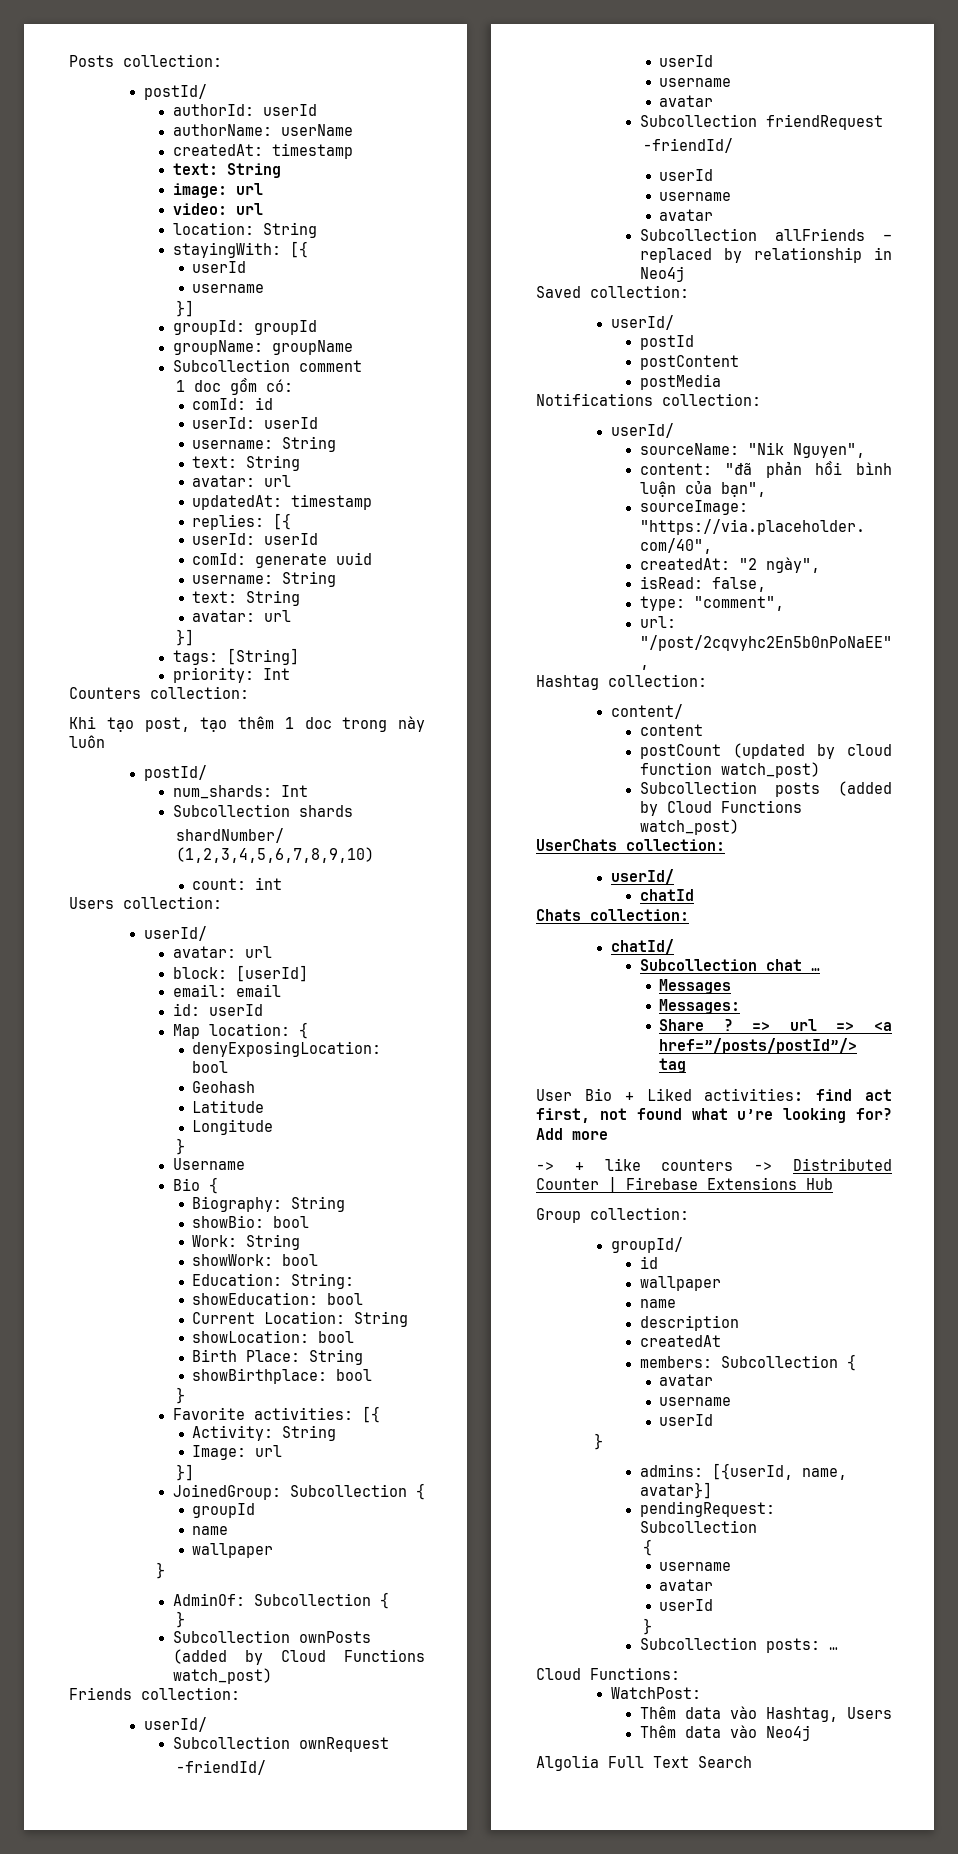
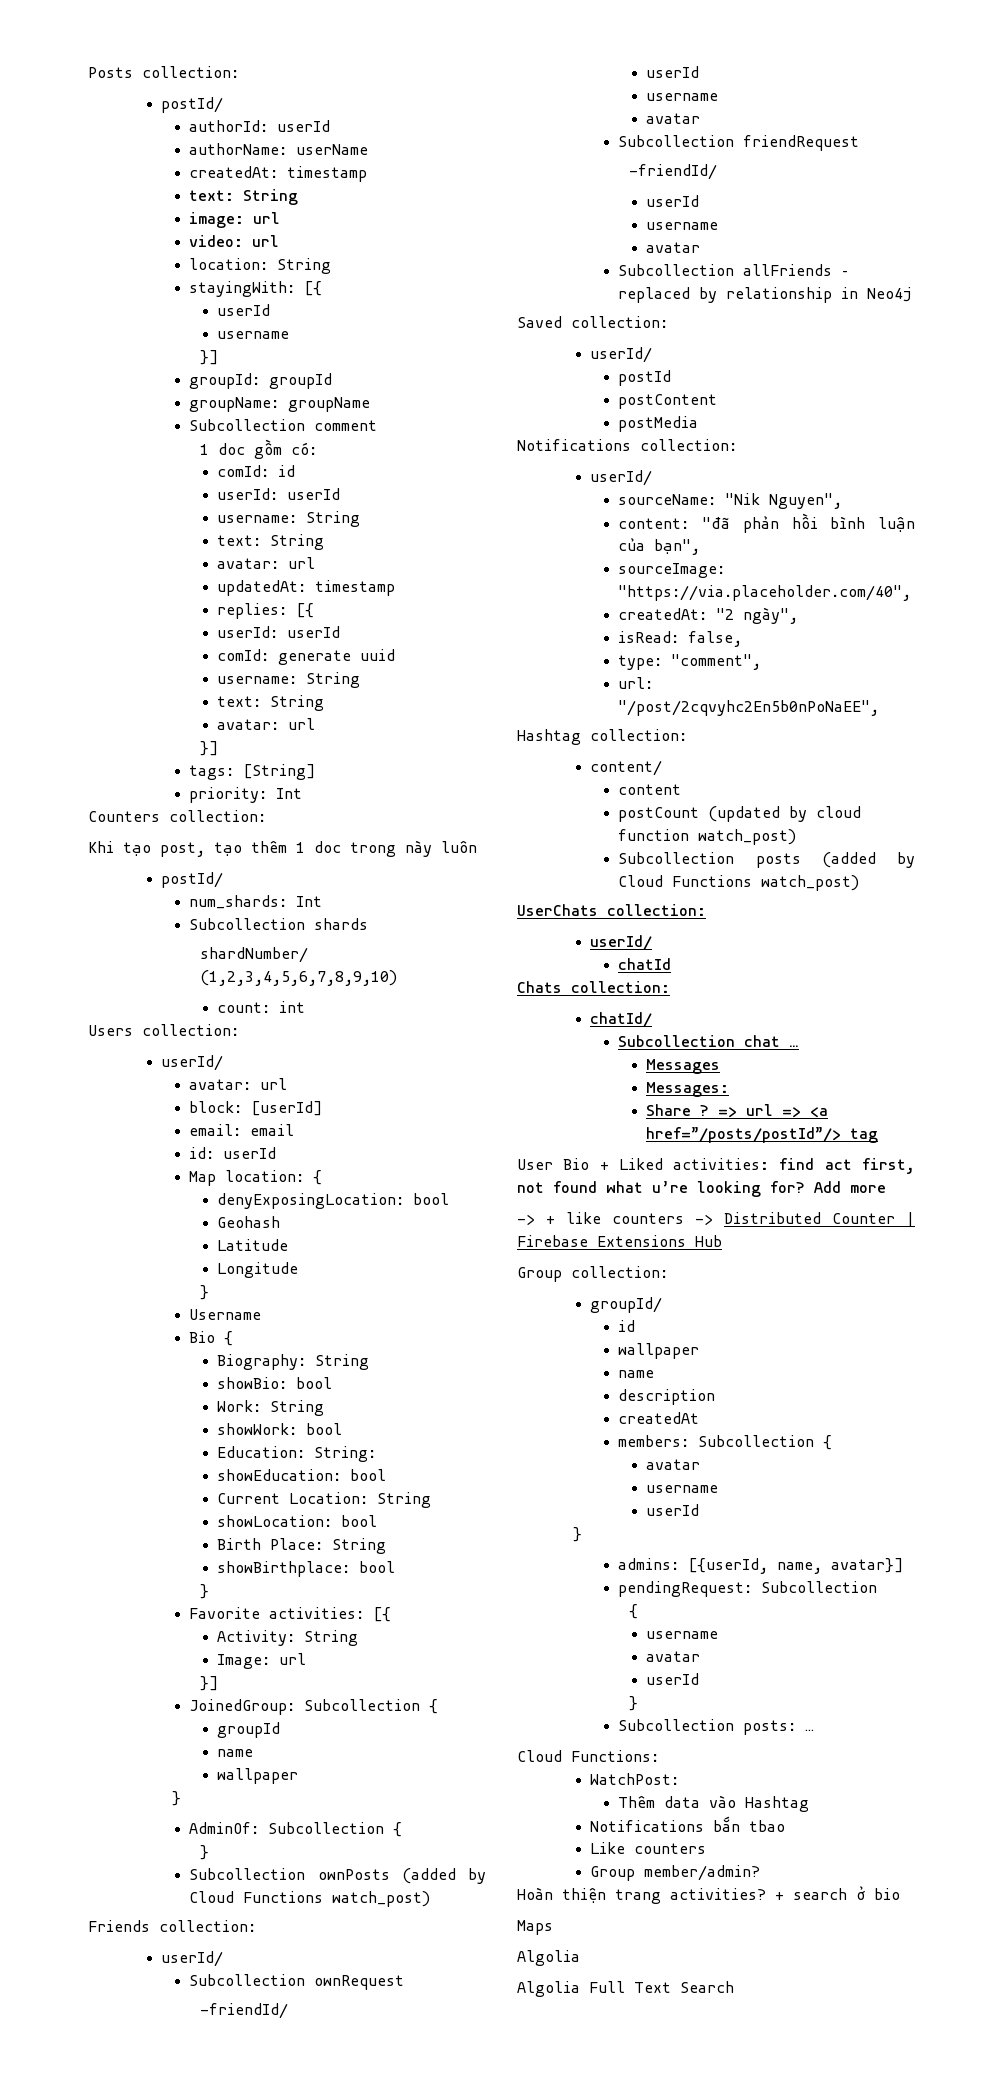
- Thêm data vào Hashtag, Users
- Thêm data vào Neo4j
+ Thêm data vào Hashtag
+ Notifications bắn tbao
+ Like counters
+ Group member/admin?
+ Hoàn thiện trang activities? + search ở bio
+ Maps
+ Algolia

